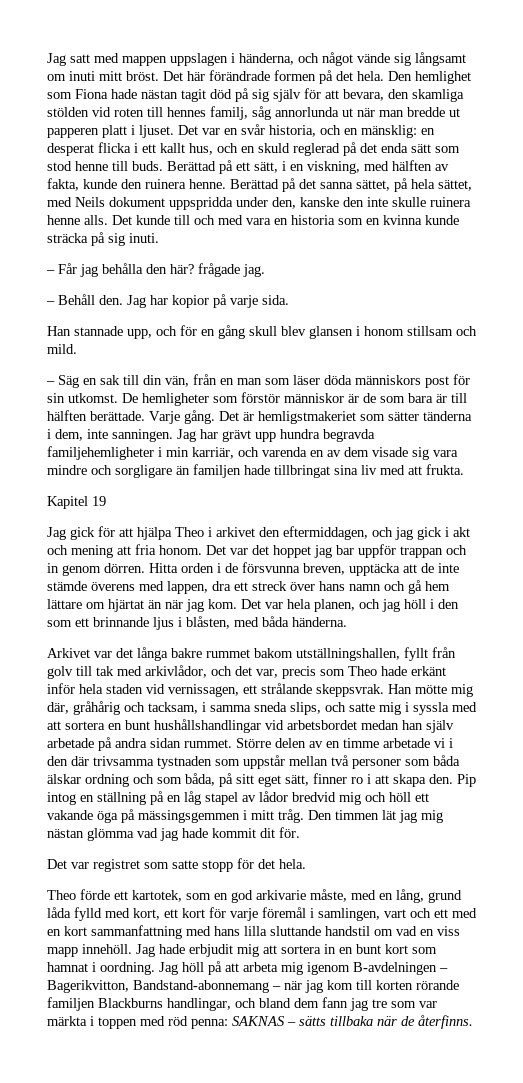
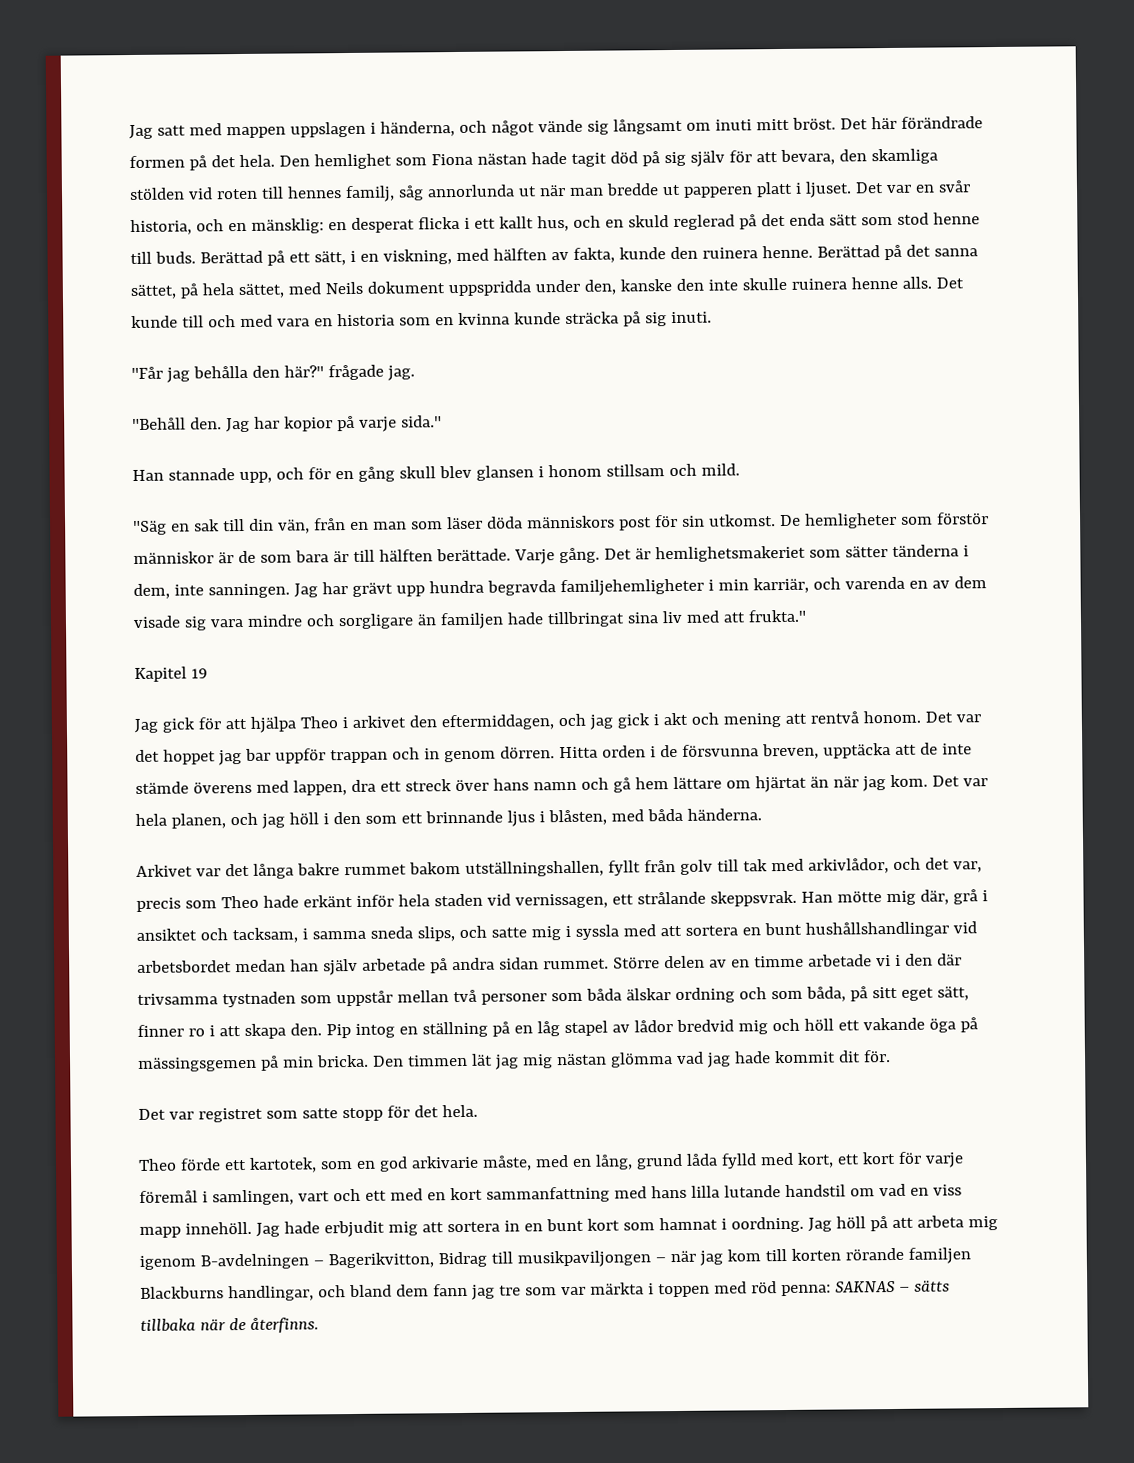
- Den hemlighet som Fiona hade nästan tagit död på sig själv för att bevara, den skamliga stölden vid roten till hennes familj, såg annorlunda ut när man bredde ut papperen platt i ljuset.
+ Den hemlighet som Fiona nästan hade tagit död på sig själv för att bevara, den skamliga stölden vid roten till hennes familj, såg annorlunda ut när man bredde ut papperen platt i ljuset.
- – Får jag behålla den här? frågade jag.
+ "Får jag behålla den här?" frågade jag.
- – Behåll den.
+ "Behåll den.
- Jag har kopior på varje sida.
+ Jag har kopior på varje sida."
- – Säg en sak till din vän, från en man som läser döda människors post för sin utkomst.
+ "Säg en sak till din vän, från en man som läser döda människors post för sin utkomst.
- Det är hemligstmakeriet som sätter tänderna i dem, inte sanningen.
+ Det är hemlighetsmakeriet som sätter tänderna i dem, inte sanningen.
- Jag har grävt upp hundra begravda familjehemligheter i min karriär, och varenda en av dem visade sig vara mindre och sorgligare än familjen hade tillbringat sina liv med att frukta.
+ Jag har grävt upp hundra begravda familjehemligheter i min karriär, och varenda en av dem visade sig vara mindre och sorgligare än familjen hade tillbringat sina liv med att frukta."
- Jag gick för att hjälpa Theo i arkivet den eftermiddagen, och jag gick i akt och mening att fria honom.
+ Jag gick för att hjälpa Theo i arkivet den eftermiddagen, och jag gick i akt och mening att rentvå honom.
- Han mötte mig där, gråhårig och tacksam, i samma sneda slips, och satte mig i syssla med att sortera en bunt hushållshandlingar vid arbetsbordet medan han själv arbetade på andra sidan rummet.
+ Han mötte mig där, grå i ansiktet och tacksam, i samma sneda slips, och satte mig i syssla med att sortera en bunt hushållshandlingar vid arbetsbordet medan han själv arbetade på andra sidan rummet.
- Pip intog en ställning på en låg stapel av lådor bredvid mig och höll ett vakande öga på mässingsgemmen i mitt tråg.
+ Pip intog en ställning på en låg stapel av lådor bredvid mig och höll ett vakande öga på mässingsgemen på min bricka.
- Theo förde ett kartotek, som en god arkivarie måste, med en lång, grund låda fylld med kort, ett kort för varje föremål i samlingen, vart och ett med en kort sammanfattning med hans lilla sluttande handstil om vad en viss mapp innehöll.
+ Theo förde ett kartotek, som en god arkivarie måste, med en lång, grund låda fylld med kort, ett kort för varje föremål i samlingen, vart och ett med en kort sammanfattning med hans lilla lutande handstil om vad en viss mapp innehöll.
- Jag höll på att arbeta mig igenom B-avdelningen – Bagerikvitton, Bandstand-abonnemang – när jag kom till korten rörande familjen Blackburns handlingar, och bland dem fann jag tre som var märkta i toppen med röd penna: SAKNAS – sätts tillbaka när de återfinns.
+ Jag höll på att arbeta mig igenom B-avdelningen – Bagerikvitton, Bidrag till musikpaviljongen – när jag kom till korten rörande familjen Blackburns handlingar, och bland dem fann jag tre som var märkta i toppen med röd penna: SAKNAS – sätts tillbaka när de återfinns.

